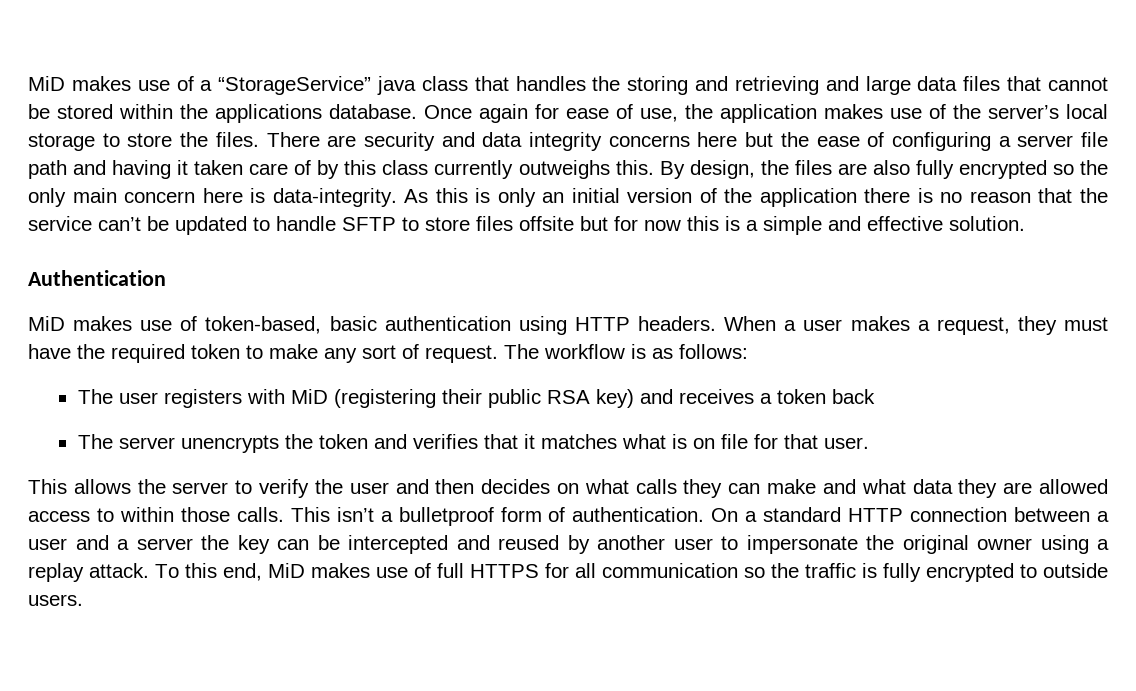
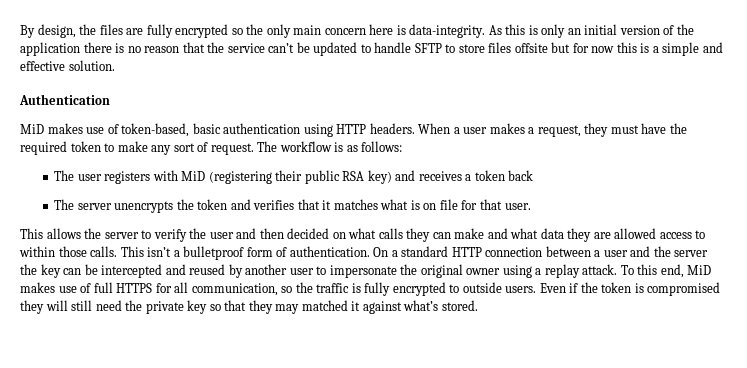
- MiD makes use of a “StorageService” java class that handles the storing and retrieving and large data files that cannot be stored within the applications database. Once again for ease of use, the application makes use of the server’s local storage to store the files. There are security and data integrity concerns here but the ease of configuring a server file path and having it taken care of by this class currently outweighs this. By design, the files are also fully encrypted so the only main concern here is data-integrity.
+ By design, the files are fully encrypted so the only main concern here is data-integrity.
- This allows the server to verify the user and then decides on what calls they can make and what data they are allowed access to within those calls.
+ This allows the server to verify the user and then decided on what calls they can make and what data they are allowed access to within those calls.
- On a standard HTTP connection between a user and a server the key can be intercepted and reused by another user to impersonate the original owner using a replay attack.
+ On a standard HTTP connection between a user and the server the key can be intercepted and reused by another user to impersonate the original owner using a replay attack.
- To this end, MiD makes use of full HTTPS for all communication so the traffic is fully encrypted to outside users.
+ To this end, MiD makes use of full HTTPS for all communication, so the traffic is fully encrypted to outside users.
+ Even if the token is compromised they will still need the private key so that they may matched it against what’s stored.

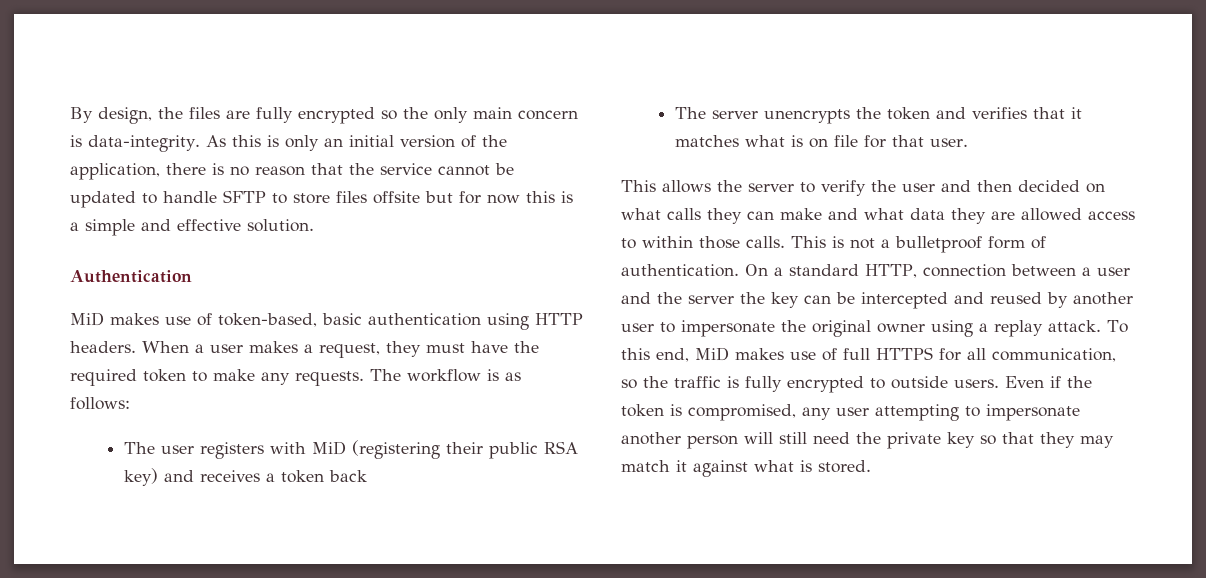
- By design, the files are fully encrypted so the only main concern here is data-integrity.
+ By design, the files are fully encrypted so the only main concern is data-integrity.
- As this is only an initial version of the application there is no reason that the service can’t be updated to handle SFTP to store files offsite but for now this is a simple and effective solution.
+ As this is only an initial version of the application, there is no reason that the service cannot be updated to handle SFTP to store files offsite but for now this is a simple and effective solution.
- When a user makes a request, they must have the required token to make any sort of request.
+ When a user makes a request, they must have the required token to make any requests.
- This isn’t a bulletproof form of authentication.
+ This is not a bulletproof form of authentication.
- On a standard HTTP connection between a user and the server the key can be intercepted and reused by another user to impersonate the original owner using a replay attack.
+ On a standard HTTP, connection between a user and the server the key can be intercepted and reused by another user to impersonate the original owner using a replay attack.
- Even if the token is compromised they will still need the private key so that they may matched it against what’s stored.
+ Even if the token is compromised, any user attempting to impersonate another person will still need the private key so that they may match it against what is stored.

